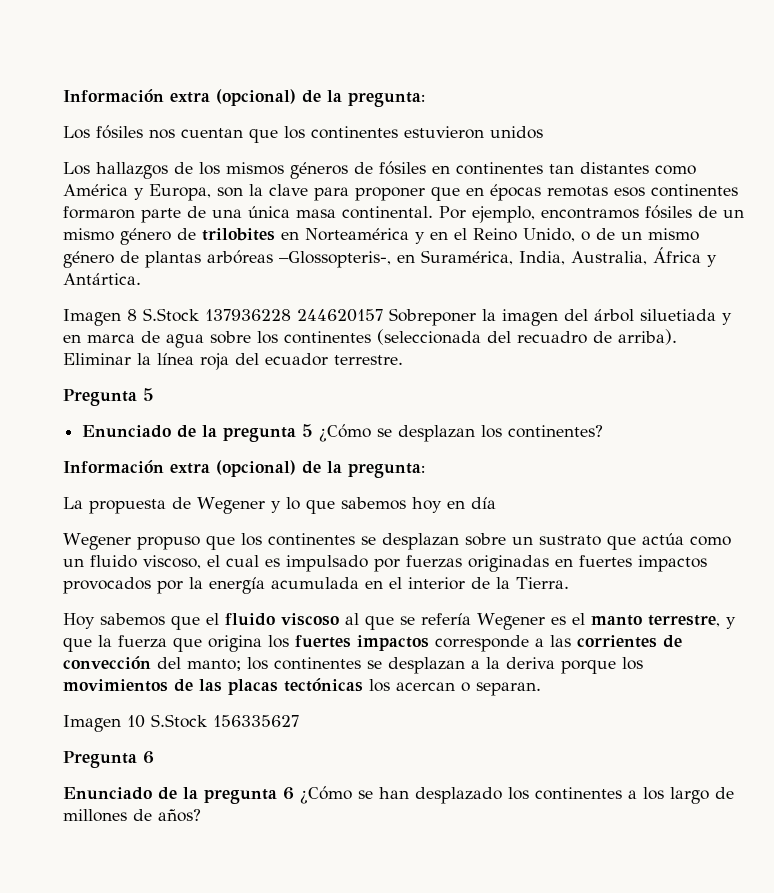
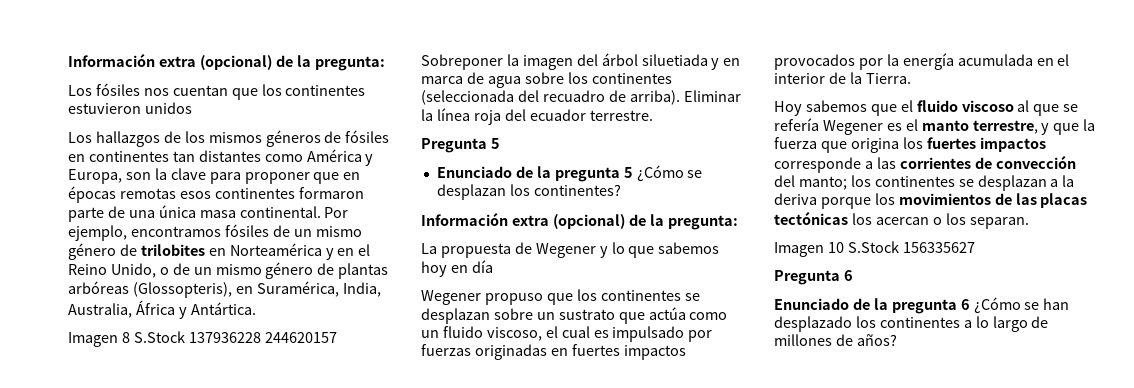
- Por ejemplo, encontramos fósiles de un mismo género de trilobites en Norteamérica y en el Reino Unido, o de un mismo género de plantas arbóreas –Glossopteris-, en Suramérica, India, Australia, África y Antártica.
+ Por ejemplo, encontramos fósiles de un mismo género de trilobites en Norteamérica y en el Reino Unido, o de un mismo género de plantas arbóreas (Glossopteris), en Suramérica, India, Australia, África y Antártica.
- Hoy sabemos que el fluido viscoso al que se refería Wegener es el manto terrestre, y que la fuerza que origina los fuertes impactos corresponde a las corrientes de convección del manto; los continentes se desplazan a la deriva porque los movimientos de las placas tectónicas los acercan o separan.
+ Hoy sabemos que el fluido viscoso al que se refería Wegener es el manto terrestre, y que la fuerza que origina los fuertes impactos corresponde a las corrientes de convección del manto; los continentes se desplazan a la deriva porque los movimientos de las placas tectónicas los acercan o los separan.
- Enunciado de la pregunta 6 ¿Cómo se han desplazado los continentes a los largo de millones de años?
+ Enunciado de la pregunta 6 ¿Cómo se han desplazado los continentes a lo largo de millones de años?

